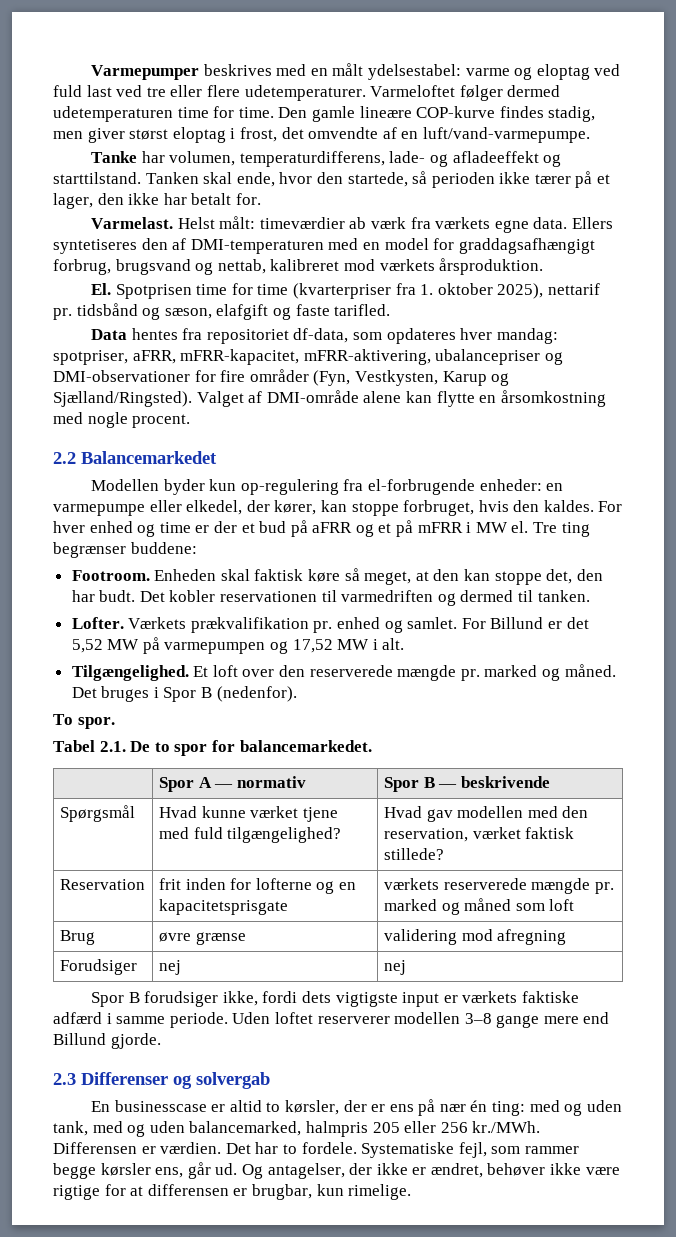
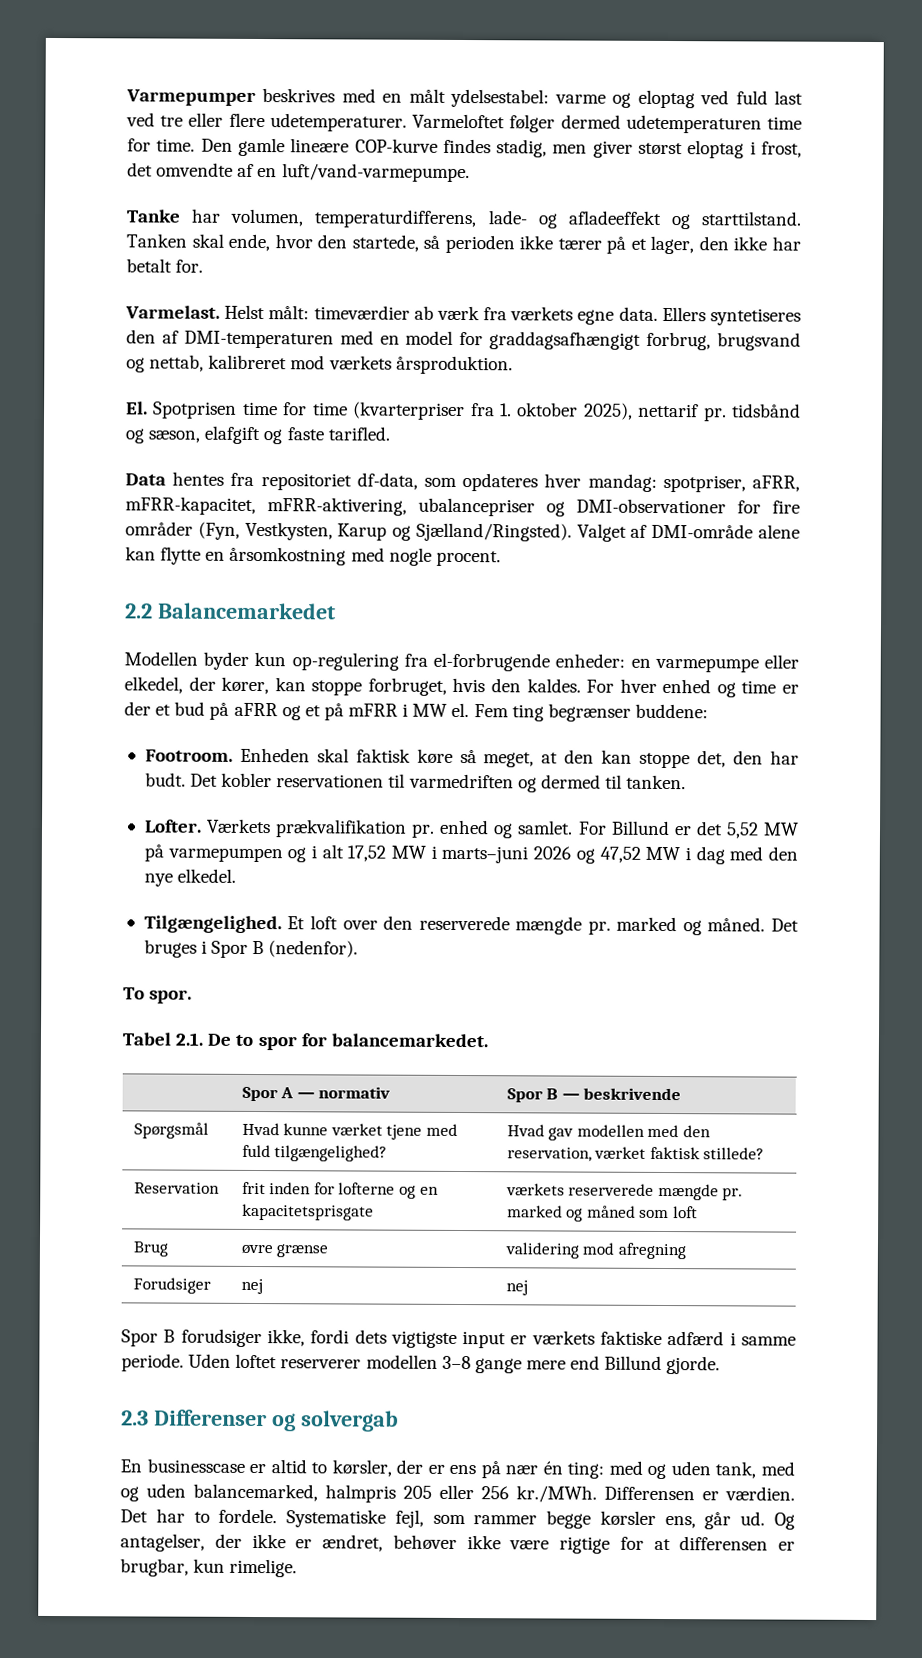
- Tre ting begrænser buddene:
+ Fem ting begrænser buddene:
- For Billund er det 5,52 MW på varmepumpen og 17,52 MW i alt.
+ For Billund er det 5,52 MW på varmepumpen og i alt 17,52 MW i marts–juni 2026 og 47,52 MW i dag med den nye elkedel.

